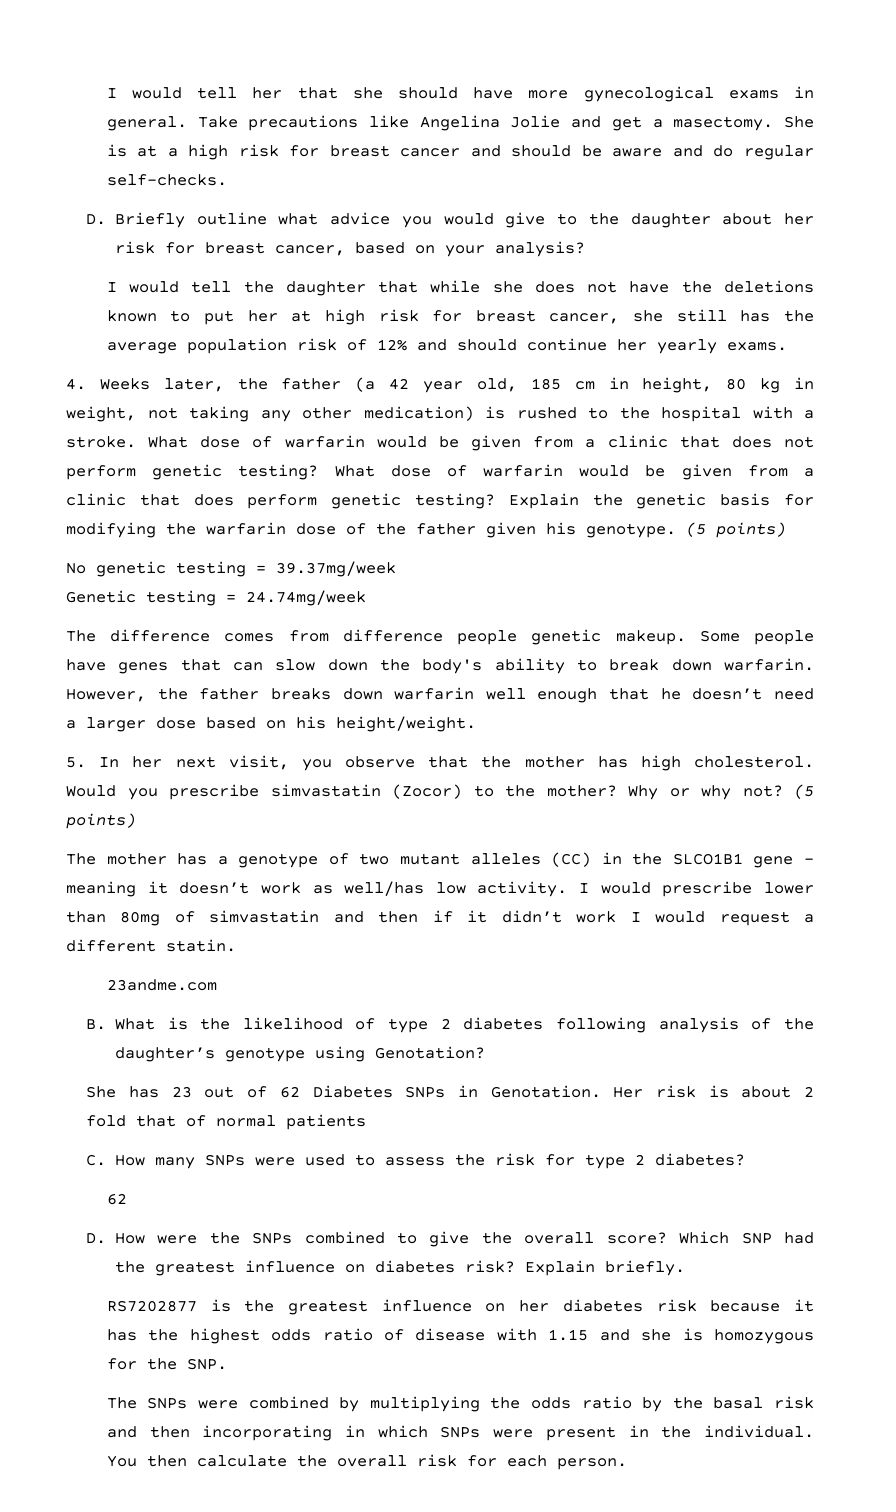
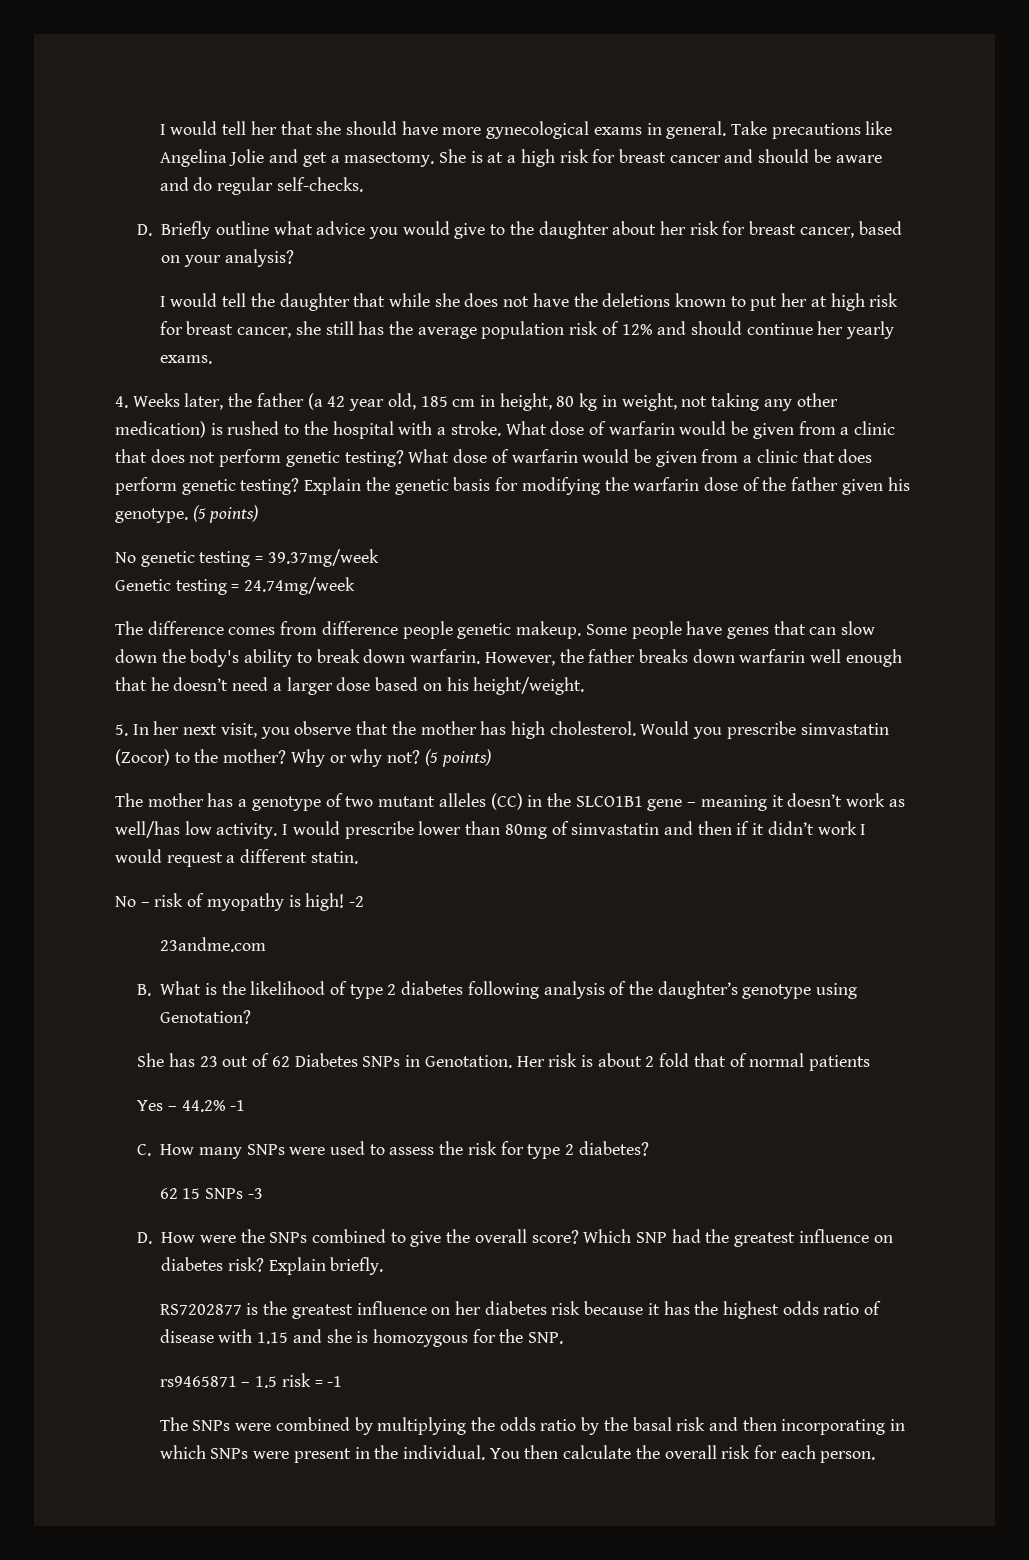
+ No – risk of myopathy is high! -2
+ Yes – 44.2% -1
  C. How many SNPs were used to assess the risk for type 2 diabetes?
- 62
+ 62 15 SNPs -3
+ rs9465871 – 1.5 risk = -1

